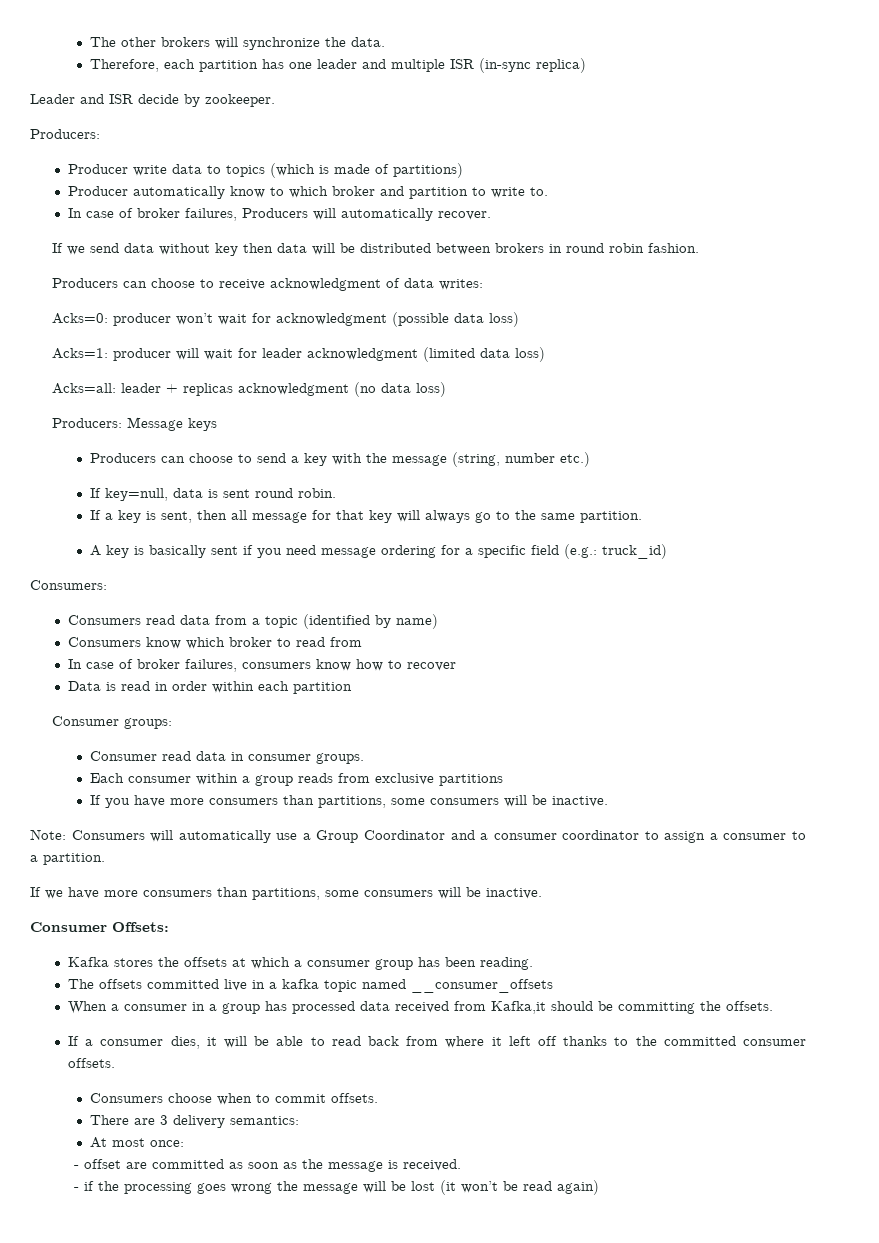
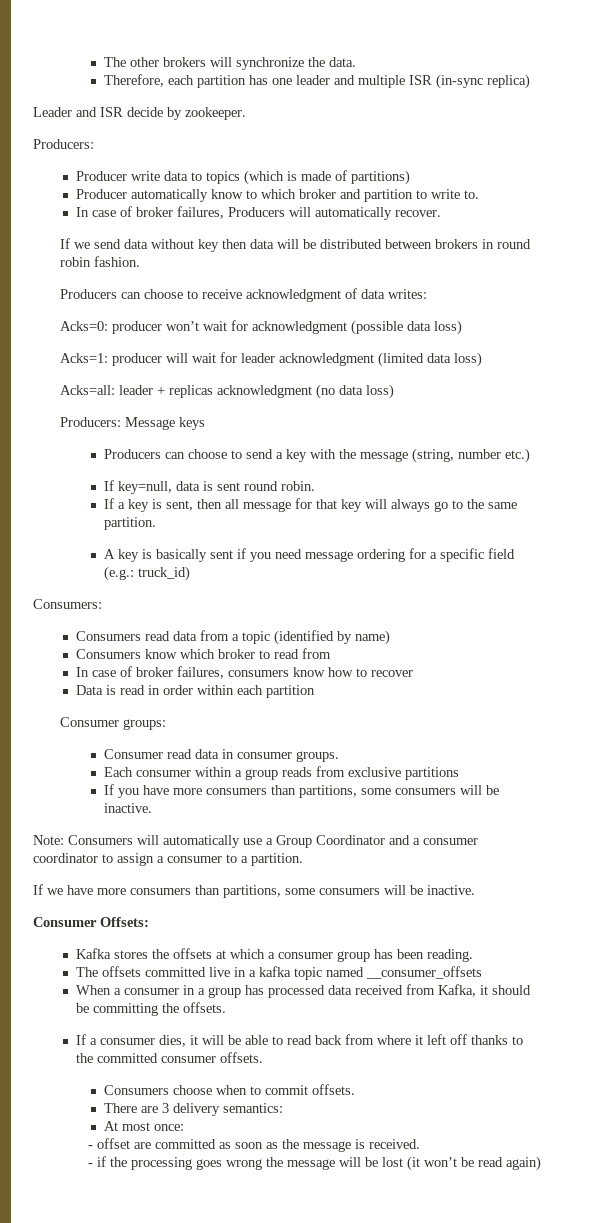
- When a consumer in a group has processed data received from Kafka,it should be committing the offsets.
+ When a consumer in a group has processed data received from Kafka, it should be committing the offsets.

